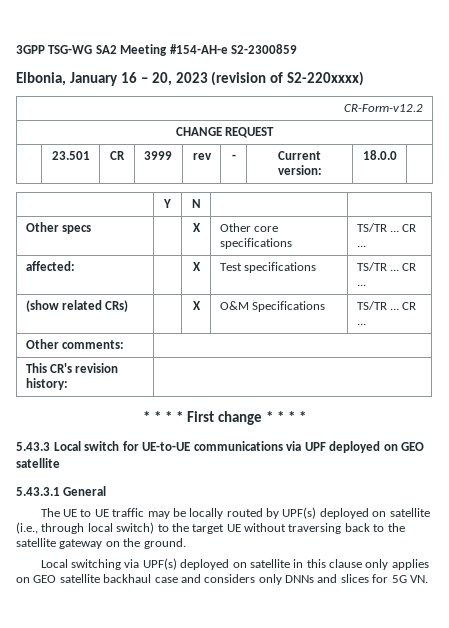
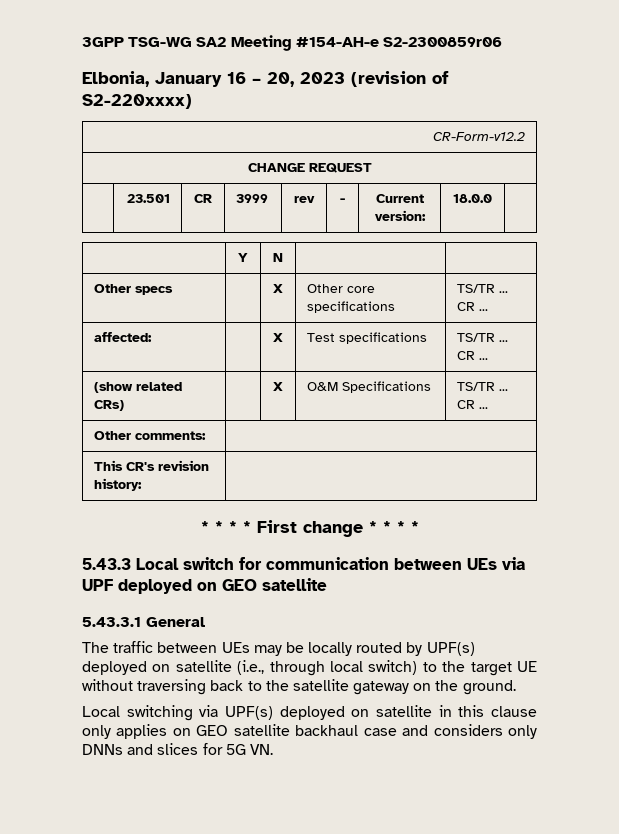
- 3GPP TSG-WG SA2 Meeting #154-AH-e S2-2300859
+ 3GPP TSG-WG SA2 Meeting #154-AH-e S2-2300859r06
- 5.43.3 Local switch for UE-to-UE communications via UPF deployed on GEO satellite
+ 5.43.3 Local switch for communication between UEs via UPF deployed on GEO satellite
- The UE to UE traffic may be locally routed by UPF(s) deployed on satellite (i.e., through local switch) to the target UE without traversing back to the satellite gateway on the ground.
+ The traffic between UEs may be locally routed by UPF(s) deployed on satellite (i.e., through local switch) to the target UE without traversing back to the satellite gateway on the ground.

